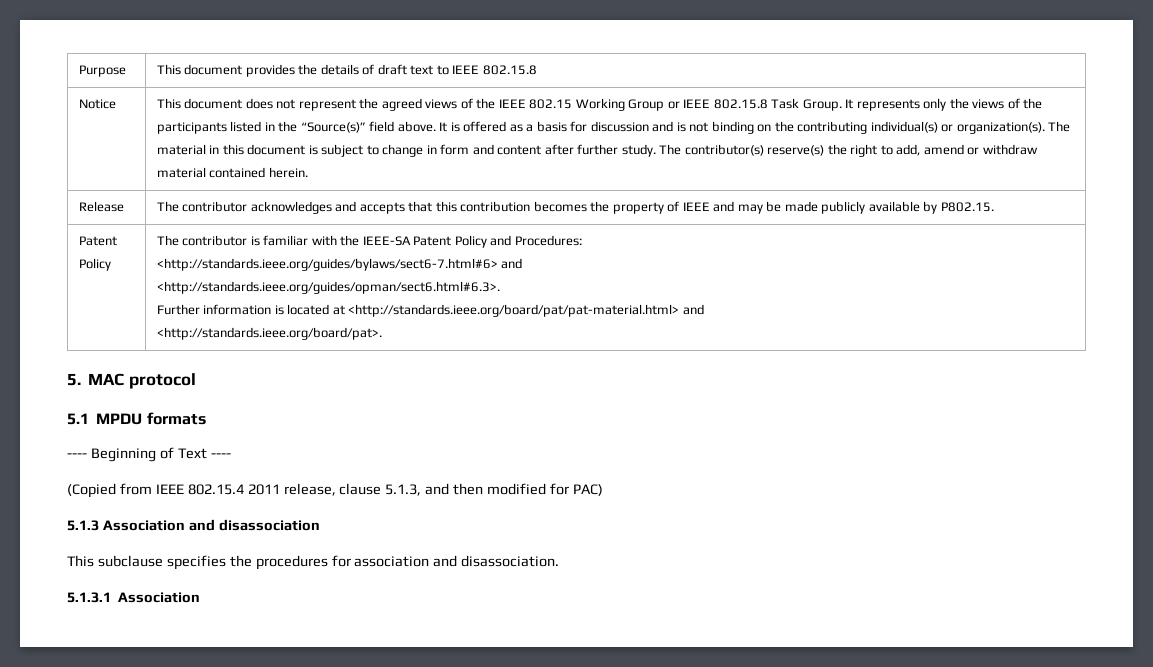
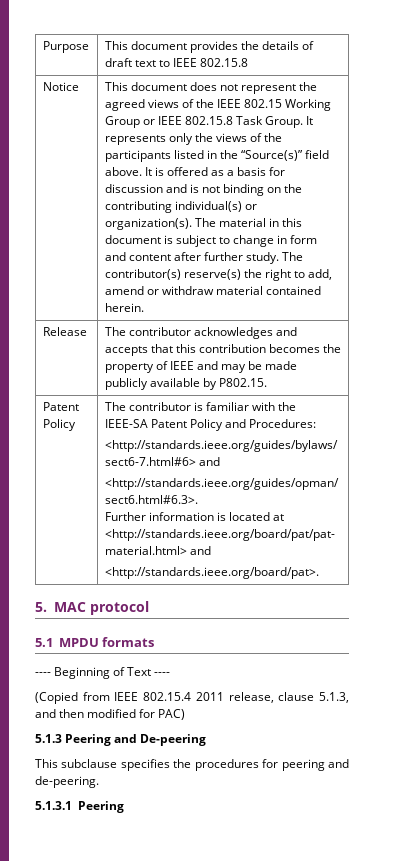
- 5.1.3 Association and disassociation
+ 5.1.3 Peering and De-peering
- This subclause specifies the procedures for association and disassociation.
+ This subclause specifies the procedures for peering and de-peering.
- 5.1.3.1 Association
+ 5.1.3.1 Peering

